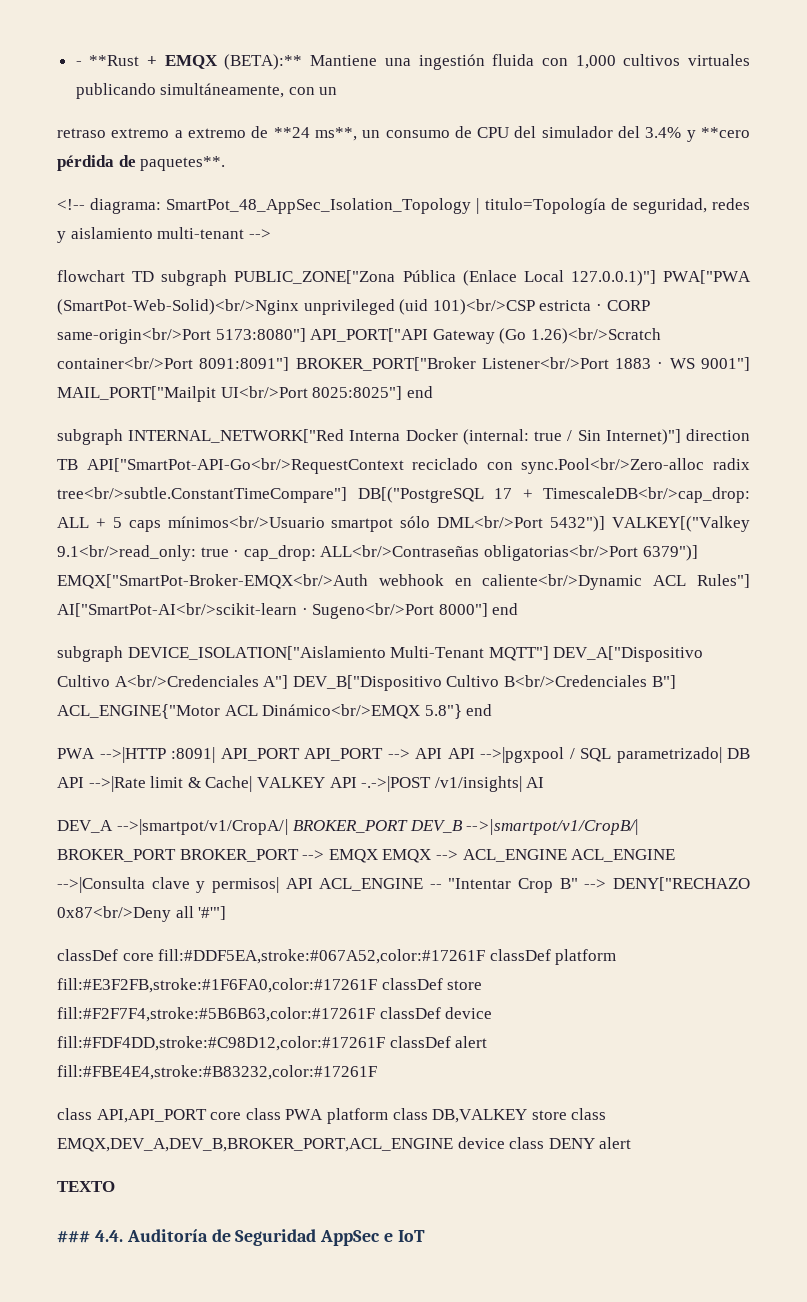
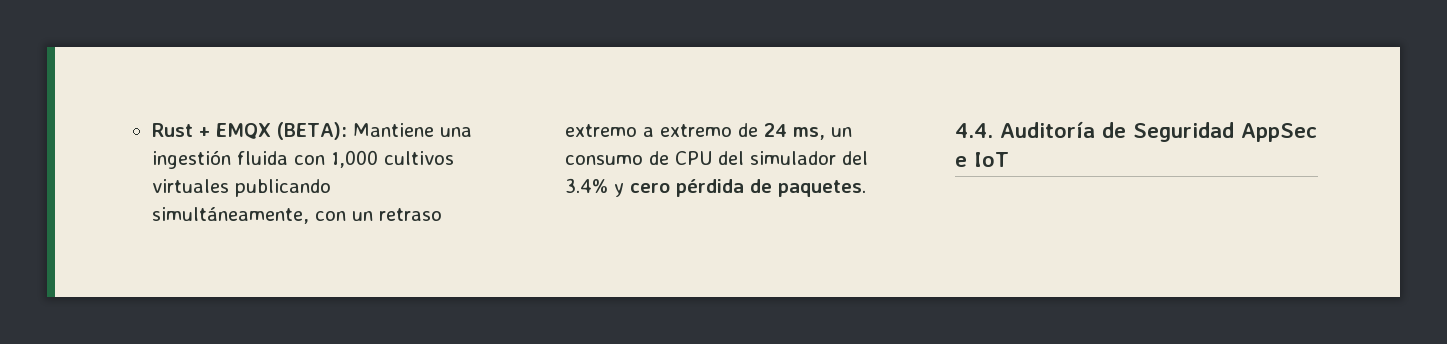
- - **Rust + EMQX (BETA):** Mantiene una ingestión fluida con 1,000 cultivos virtuales publicando simultáneamente, con un
- retraso extremo a extremo de **24 ms**, un consumo de CPU del simulador del 3.4% y **cero pérdida de paquetes**.
- <!-- diagrama: SmartPot_48_AppSec_Isolation_Topology | titulo=Topología de seguridad, redes y aislamiento multi-tenant -->
- flowchart TD subgraph PUBLIC_ZONE["Zona Pública (Enlace Local 127.0.0.1)"] PWA["PWA (SmartPot-Web-Solid)<br/>Nginx unprivileged (uid 101)<br/>CSP estricta · CORP same-origin<br/>Port 5173:8080"] API_PORT["API Gateway (Go 1.26)<br/>Scratch container<br/>Port 8091:8091"] BROKER_PORT["Broker Listener<br/>Port 1883 · WS 9001"] MAIL_PORT["Mailpit UI<br/>Port 8025:8025"] end
- subgraph INTERNAL_NETWORK["Red Interna Docker (internal: true / Sin Internet)"] direction TB API["SmartPot-API-Go<br/>RequestContext reciclado con sync.Pool<br/>Zero-alloc radix tree<br/>subtle.ConstantTimeCompare"] DB[("PostgreSQL 17 + TimescaleDB<br/>cap_drop: ALL + 5 caps mínimos<br/>Usuario smartpot sólo DML<br/>Port 5432")] VALKEY[("Valkey 9.1<br/>read_only: true · cap_drop: ALL<br/>Contraseñas obligatorias<br/>Port 6379")] EMQX["SmartPot-Broker-EMQX<br/>Auth webhook en caliente<br/>Dynamic ACL Rules"] AI["SmartPot-AI<br/>scikit-learn · Sugeno<br/>Port 8000"] end
- subgraph DEVICE_ISOLATION["Aislamiento Multi-Tenant MQTT"] DEV_A["Dispositivo Cultivo A<br/>Credenciales A"] DEV_B["Dispositivo Cultivo B<br/>Credenciales B"] ACL_ENGINE{"Motor ACL Dinámico<br/>EMQX 5.8"} end
- PWA -->|HTTP :8091| API_PORT API_PORT --> API API -->|pgxpool / SQL parametrizado| DB API -->|Rate limit & Cache| VALKEY API -.->|POST /v1/insights| AI
- DEV_A -->|smartpot/v1/CropA/| BROKER_PORT DEV_B -->|smartpot/v1/CropB/| BROKER_PORT BROKER_PORT --> EMQX EMQX --> ACL_ENGINE ACL_ENGINE -->|Consulta clave y permisos| API ACL_ENGINE -- "Intentar Crop B" --> DENY["RECHAZO 0x87<br/>Deny all '#'"]
- classDef core fill:#DDF5EA,stroke:#067A52,color:#17261F classDef platform fill:#E3F2FB,stroke:#1F6FA0,color:#17261F classDef store fill:#F2F7F4,stroke:#5B6B63,color:#17261F classDef device fill:#FDF4DD,stroke:#C98D12,color:#17261F classDef alert fill:#FBE4E4,stroke:#B83232,color:#17261F
- class API,API_PORT core class PWA platform class DB,VALKEY store class EMQX,DEV_A,DEV_B,BROKER_PORT,ACL_ENGINE device class DENY alert
- TEXTO
- ### 4.4. Auditoría de Seguridad AppSec e IoT
+ Rust + EMQX (BETA): Mantiene una ingestión fluida con 1,000 cultivos virtuales publicando simultáneamente, con un retraso extremo a extremo de 24 ms, un consumo de CPU del simulador del 3.4% y cero pérdida de paquetes.
+ 4.4. Auditoría de Seguridad AppSec e IoT

